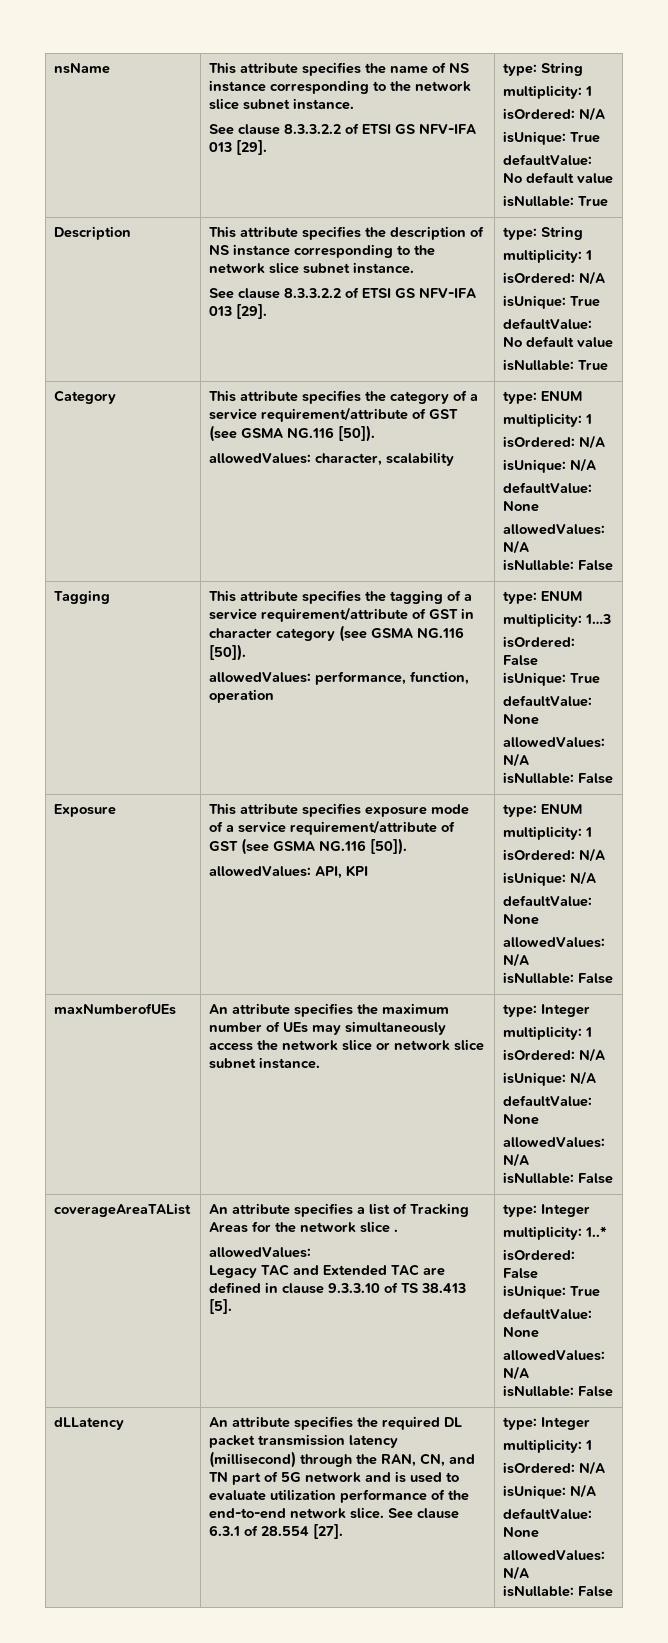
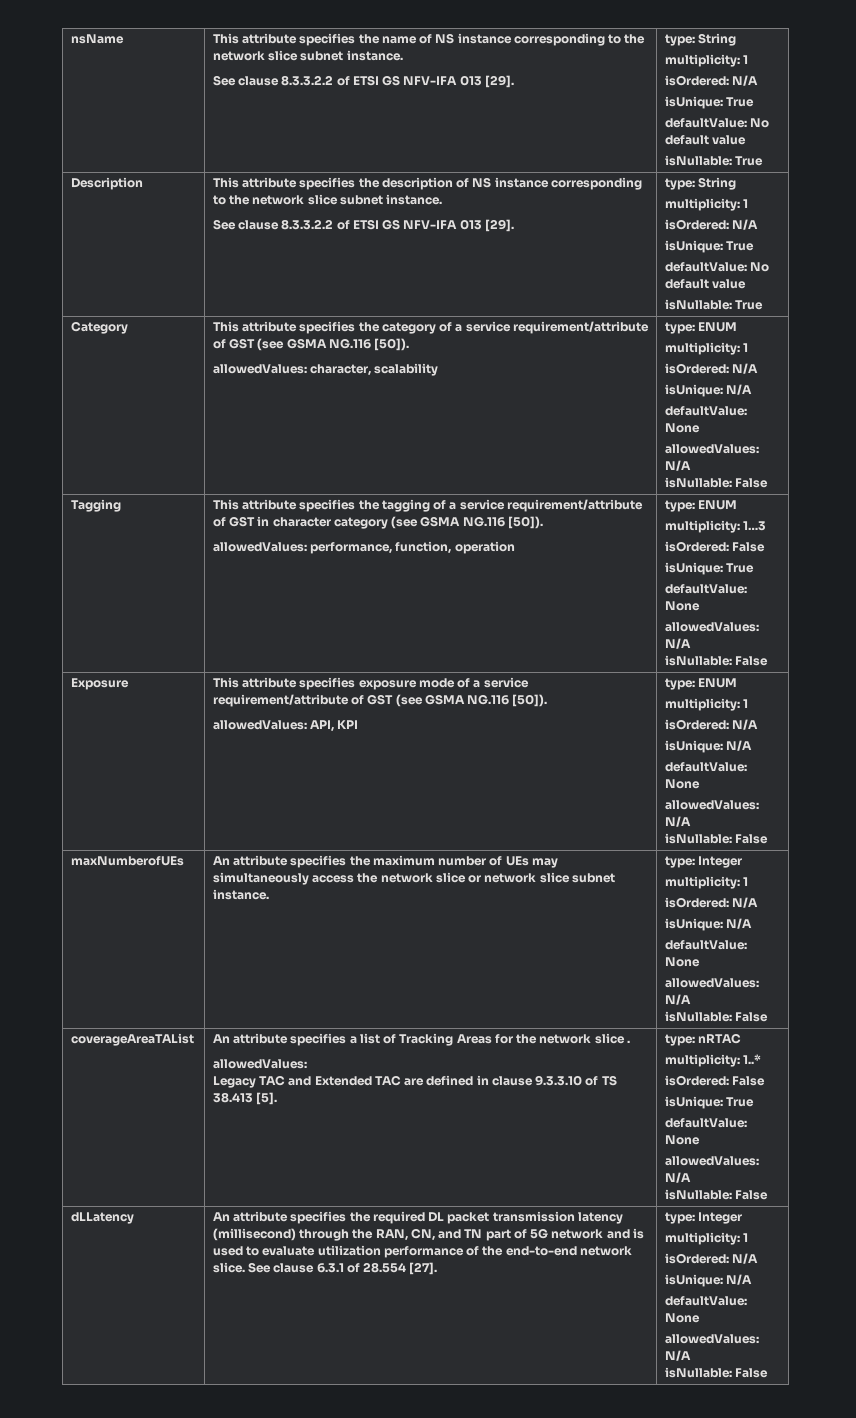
- Legacy TAC and Extended TAC are defined in clause 9.3.3.10 of TS 38.413 [5]. | type: Integer
+ Legacy TAC and Extended TAC are defined in clause 9.3.3.10 of TS 38.413 [5]. | type: nRTAC

